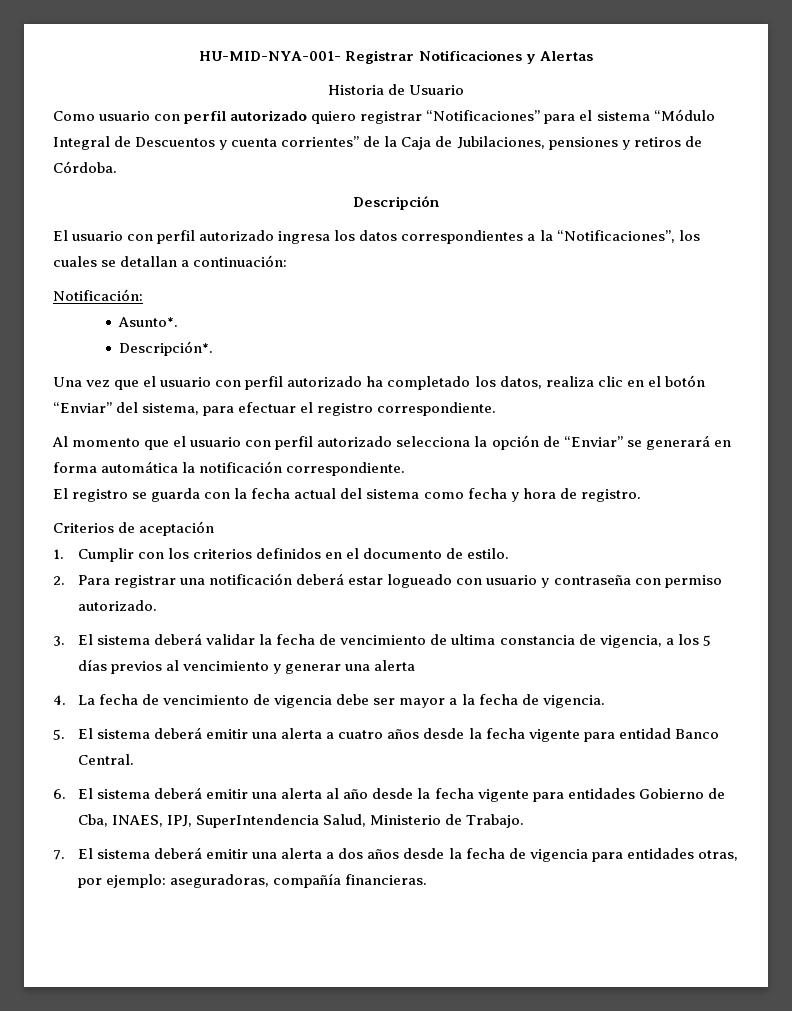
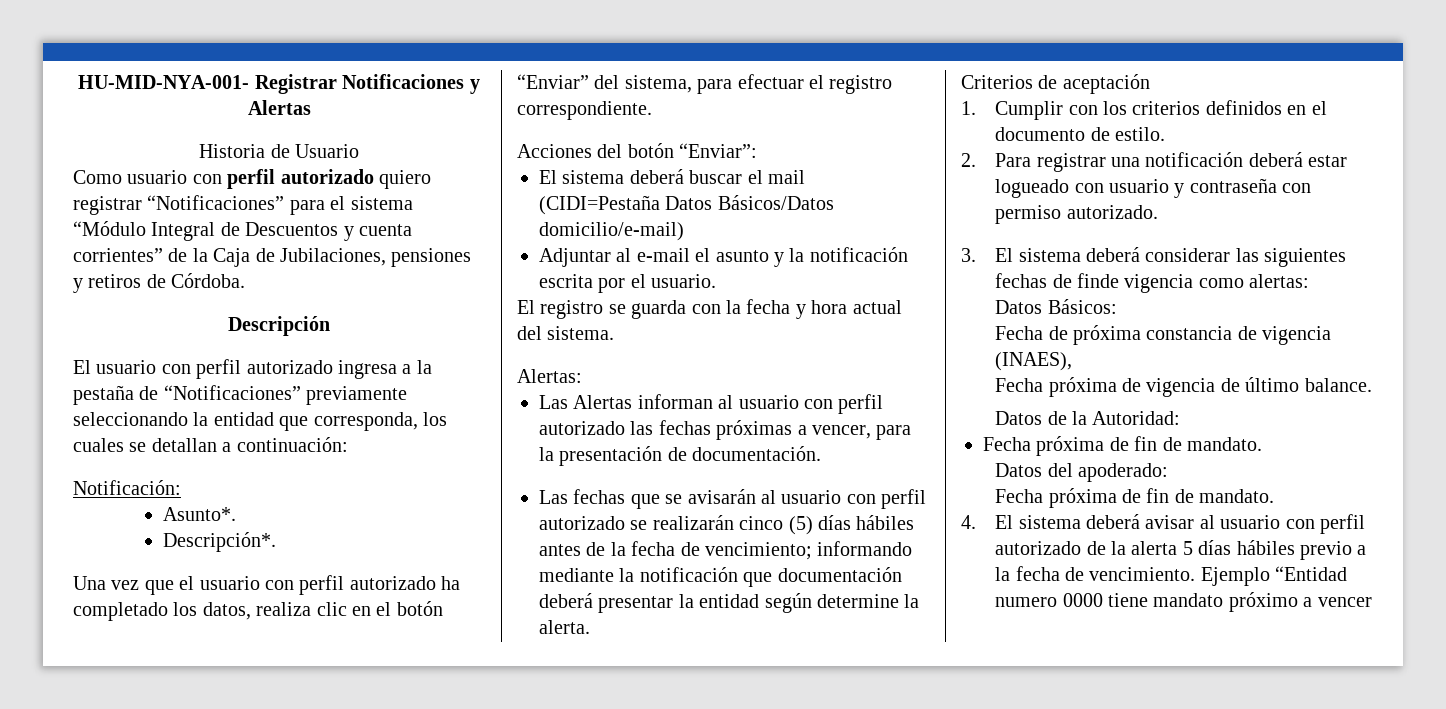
- El usuario con perfil autorizado ingresa los datos correspondientes a la “Notificaciones”, los cuales se detallan a continuación:
+ El usuario con perfil autorizado ingresa a la pestaña de “Notificaciones” previamente seleccionando la entidad que corresponda, los cuales se detallan a continuación:
- Al momento que el usuario con perfil autorizado selecciona la opción de “Enviar” se generará en forma automática la notificación correspondiente.
+ Acciones del botón “Enviar”:
+ El sistema deberá buscar el mail (CIDI=Pestaña Datos Básicos/Datos domicilio/e-mail)
+ Adjuntar al e-mail el asunto y la notificación escrita por el usuario.
- El registro se guarda con la fecha actual del sistema como fecha y hora de registro.
+ El registro se guarda con la fecha y hora actual del sistema.
+ Alertas:
+ Las Alertas informan al usuario con perfil autorizado las fechas próximas a vencer, para la presentación de documentación.
+ Las fechas que se avisarán al usuario con perfil autorizado se realizarán cinco (5) días hábiles antes de la fecha de vencimiento; informando mediante la notificación que documentación deberá presentar la entidad según determine la alerta.
- 3. El sistema deberá validar la fecha de vencimiento de ultima constancia de vigencia, a los 5 días previos al vencimiento y generar una alerta
- 4. La fecha de vencimiento de vigencia debe ser mayor a la fecha de vigencia.
- 5. El sistema deberá emitir una alerta a cuatro años desde la fecha vigente para entidad Banco Central.
- 6. El sistema deberá emitir una alerta al año desde la fecha vigente para entidades Gobierno de Cba, INAES, IPJ, SuperIntendencia Salud, Ministerio de Trabajo.
- 7. El sistema deberá emitir una alerta a dos años desde la fecha de vigencia para entidades otras, por ejemplo: aseguradoras, compañía financieras.
+ 3. El sistema deberá considerar las siguientes fechas de finde vigencia como alertas:
+ Datos Básicos:
+ Fecha de próxima constancia de vigencia (INAES),
+ Fecha próxima de vigencia de último balance.
+ Datos de la Autoridad:
+ Fecha próxima de fin de mandato.
+ Datos del apoderado:
+ Fecha próxima de fin de mandato.
+ 4. El sistema deberá avisar al usuario con perfil autorizado de la alerta 5 días hábiles previo a la fecha de vencimiento. Ejemplo “Entidad numero 0000 tiene mandato próximo a vencer

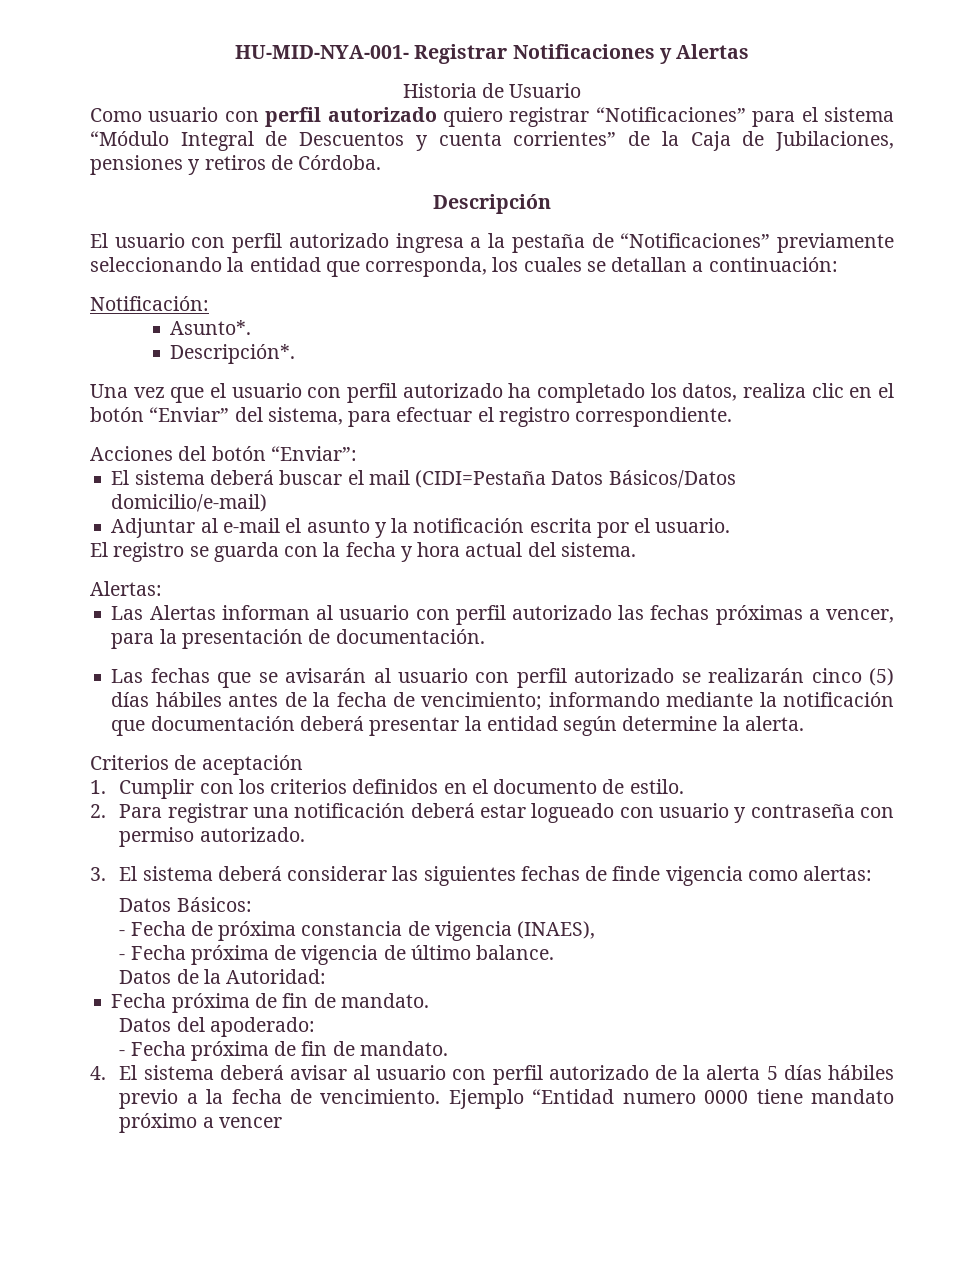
- Fecha de próxima constancia de vigencia (INAES),
+ - Fecha de próxima constancia de vigencia (INAES),
- Fecha próxima de vigencia de último balance.
+ - Fecha próxima de vigencia de último balance.
  Datos del apoderado:
- Fecha próxima de fin de mandato.
+ - Fecha próxima de fin de mandato.

